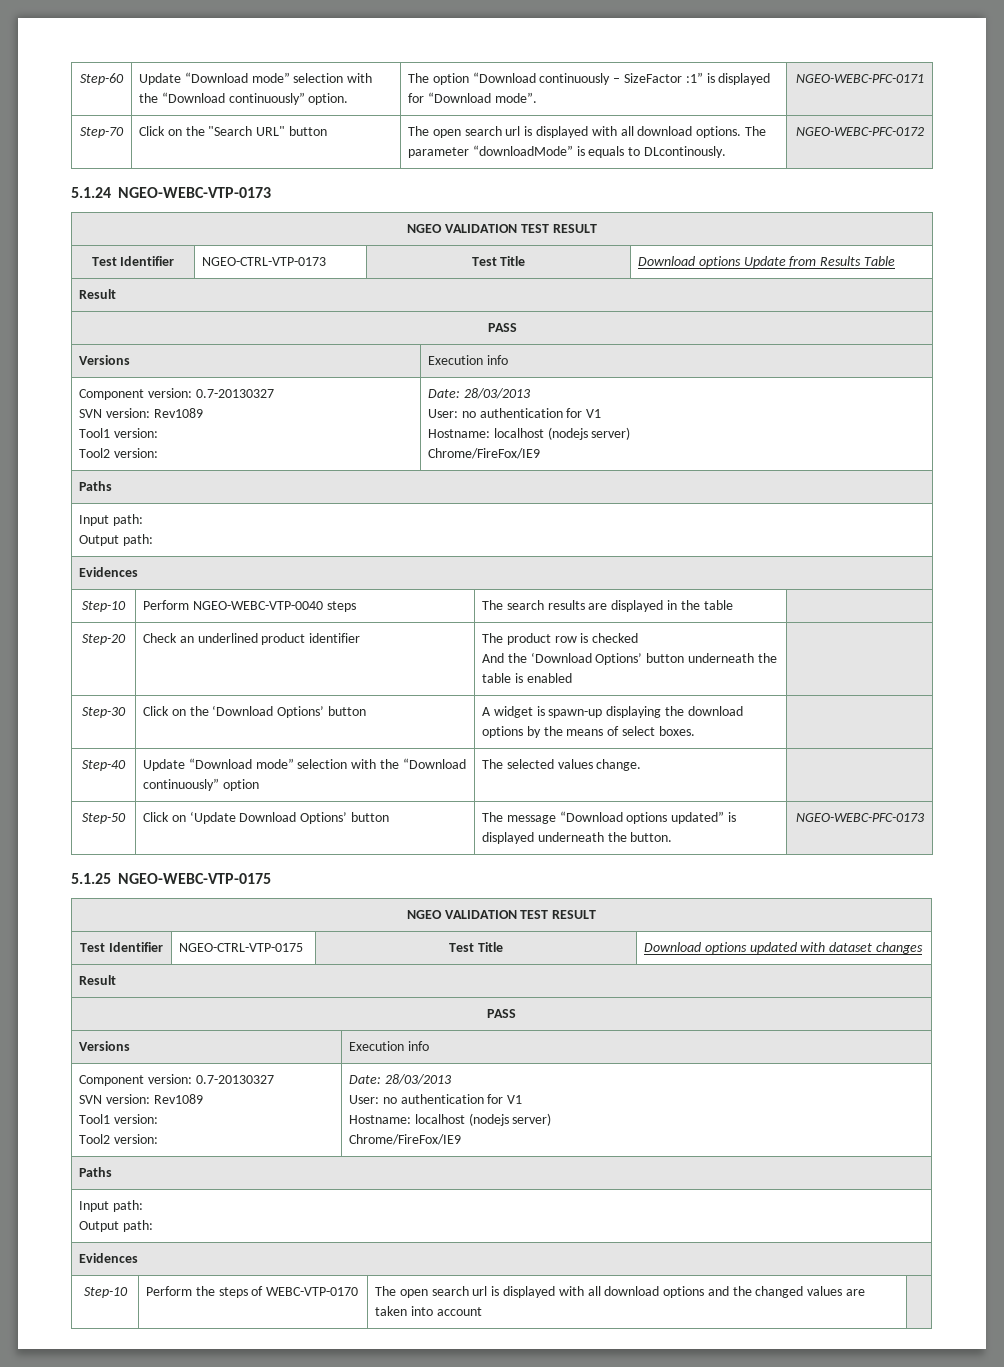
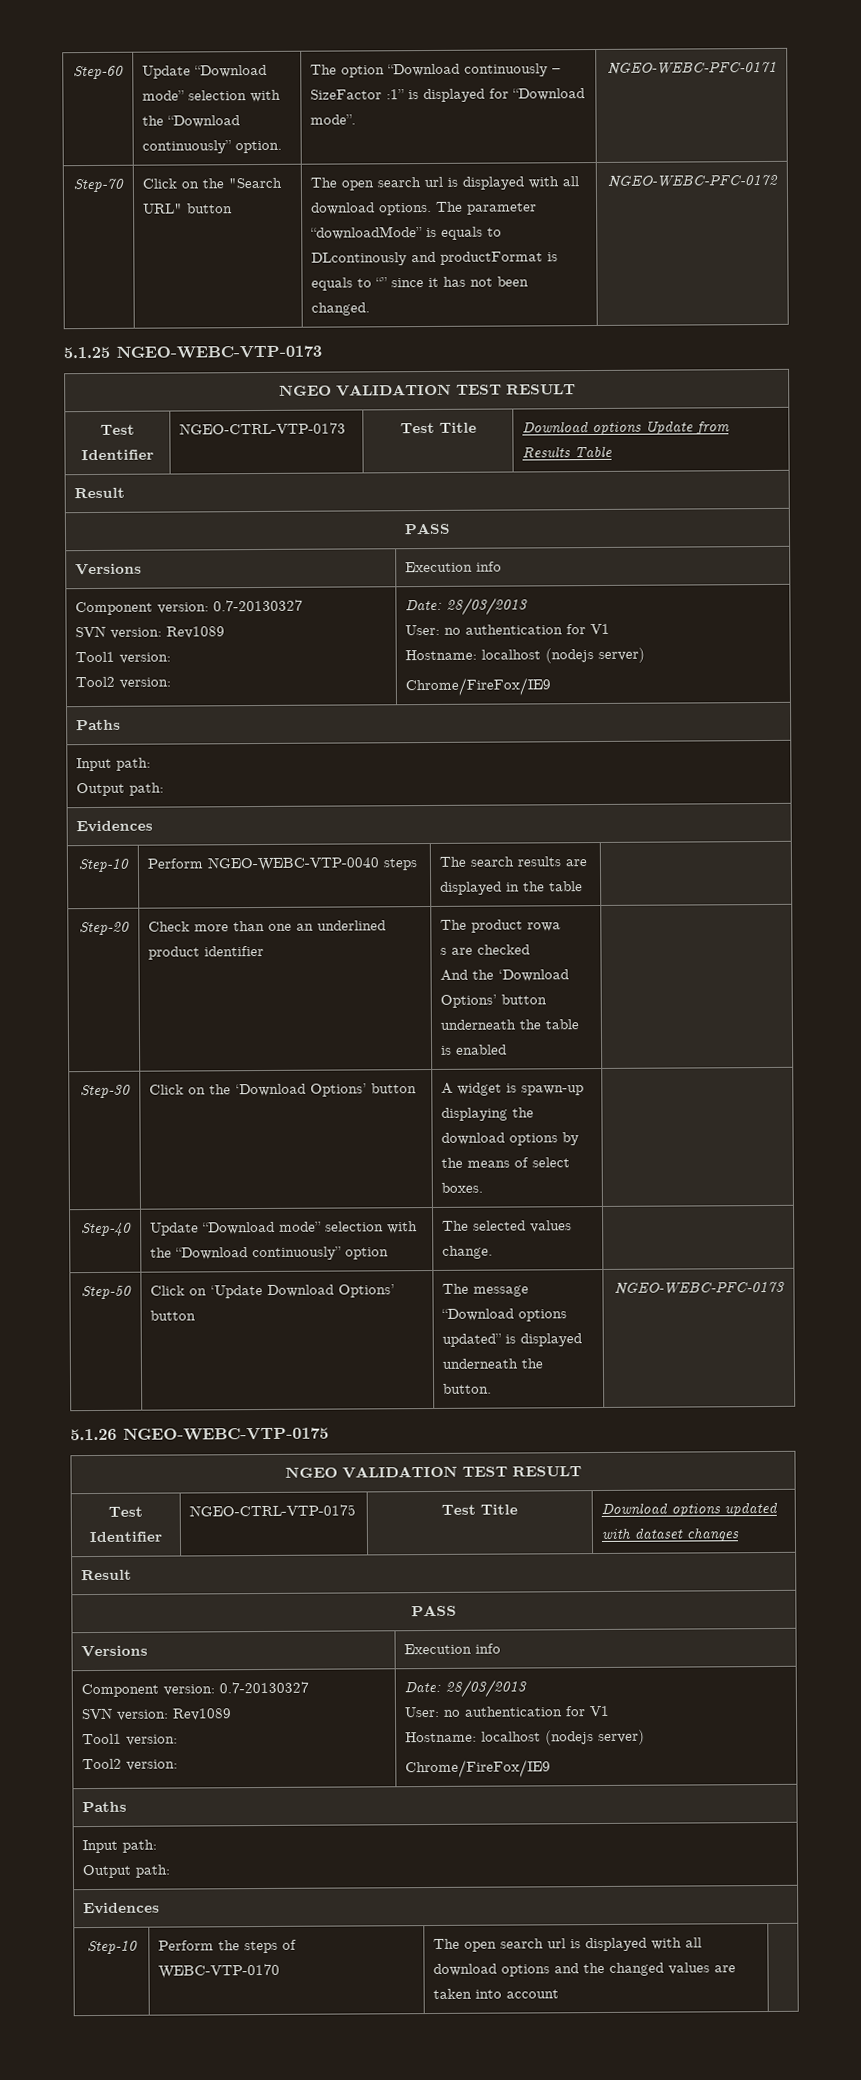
- Step-70 | Click on the "Search URL" button | The open search url is displayed with all download options. The parameter “downloadMode” is equals to DLcontinously. | NGEO-WEBC-PFC-0172
+ Step-70 | Click on the "Search URL" button | The open search url is displayed with all download options. The parameter “downloadMode” is equals to DLcontinously and productFormat is equals to “” since it has not been changed. | NGEO-WEBC-PFC-0172
- 5.1.24 NGEO-WEBC-VTP-0173
+ 5.1.25 NGEO-WEBC-VTP-0173
- Step-20 | Check an underlined product identifier | The product row is checked
+ Step-20 | Check more than one an underlined product identifier | The product rowa
+ s are checked
- 5.1.25 NGEO-WEBC-VTP-0175
+ 5.1.26 NGEO-WEBC-VTP-0175

